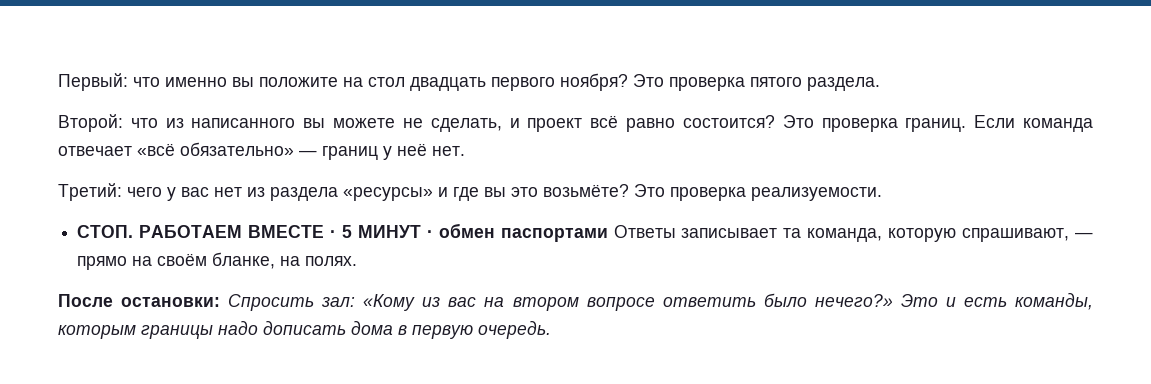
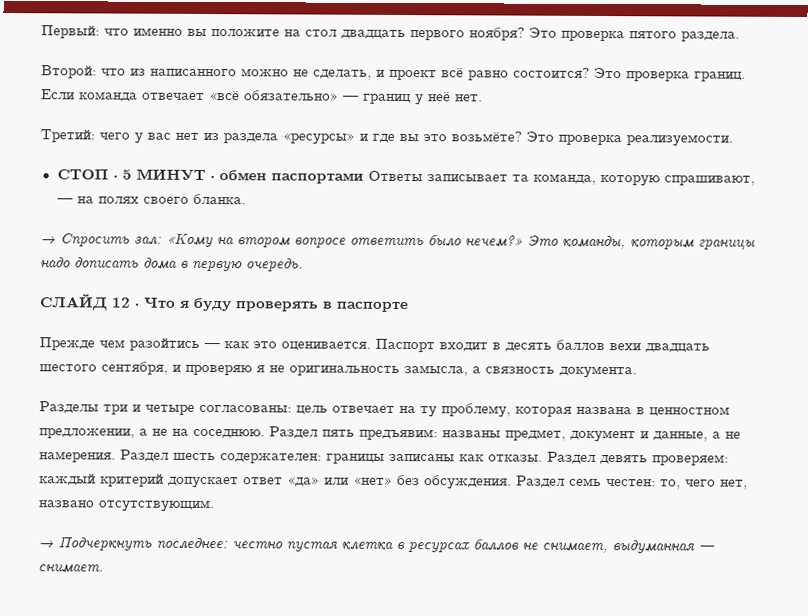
- Второй: что из написанного вы можете не сделать, и проект всё равно состоится?
+ Второй: что из написанного можно не сделать, и проект всё равно состоится?
- СТОП. РАБОТАЕМ ВМЕСТЕ · 5 МИНУТ · обмен паспортами Ответы записывает та команда, которую спрашивают, — прямо на своём бланке, на полях.
- После остановки: Спросить зал: «Кому из вас на втором вопросе ответить было нечего?» Это и есть команды, которым границы надо дописать дома в первую очередь.
+ СТОП · 5 МИНУТ · обмен паспортами Ответы записывает та команда, которую спрашивают, — на полях своего бланка.
+ → Спросить зал: «Кому на втором вопросе ответить было нечем?» Это команды, которым границы надо дописать дома в первую очередь.
+ СЛАЙД 12 · Что я буду проверять в паспорте
+ Прежде чем разойтись — как это оценивается. Паспорт входит в десять баллов вехи двадцать шестого сентября, и проверяю я не оригинальность замысла, а связность документа.
+ Разделы три и четыре согласованы: цель отвечает на ту проблему, которая названа в ценностном предложении, а не на соседнюю. Раздел пять предъявим: названы предмет, документ и данные, а не намерения. Раздел шесть содержателен: границы записаны как отказы. Раздел девять проверяем: каждый критерий допускает ответ «да» или «нет» без обсуждения. Раздел семь честен: то, чего нет, названо отсутствующим.
+ → Подчеркнуть последнее: честно пустая клетка в ресурсах баллов не снимает, выдуманная — снимает.

